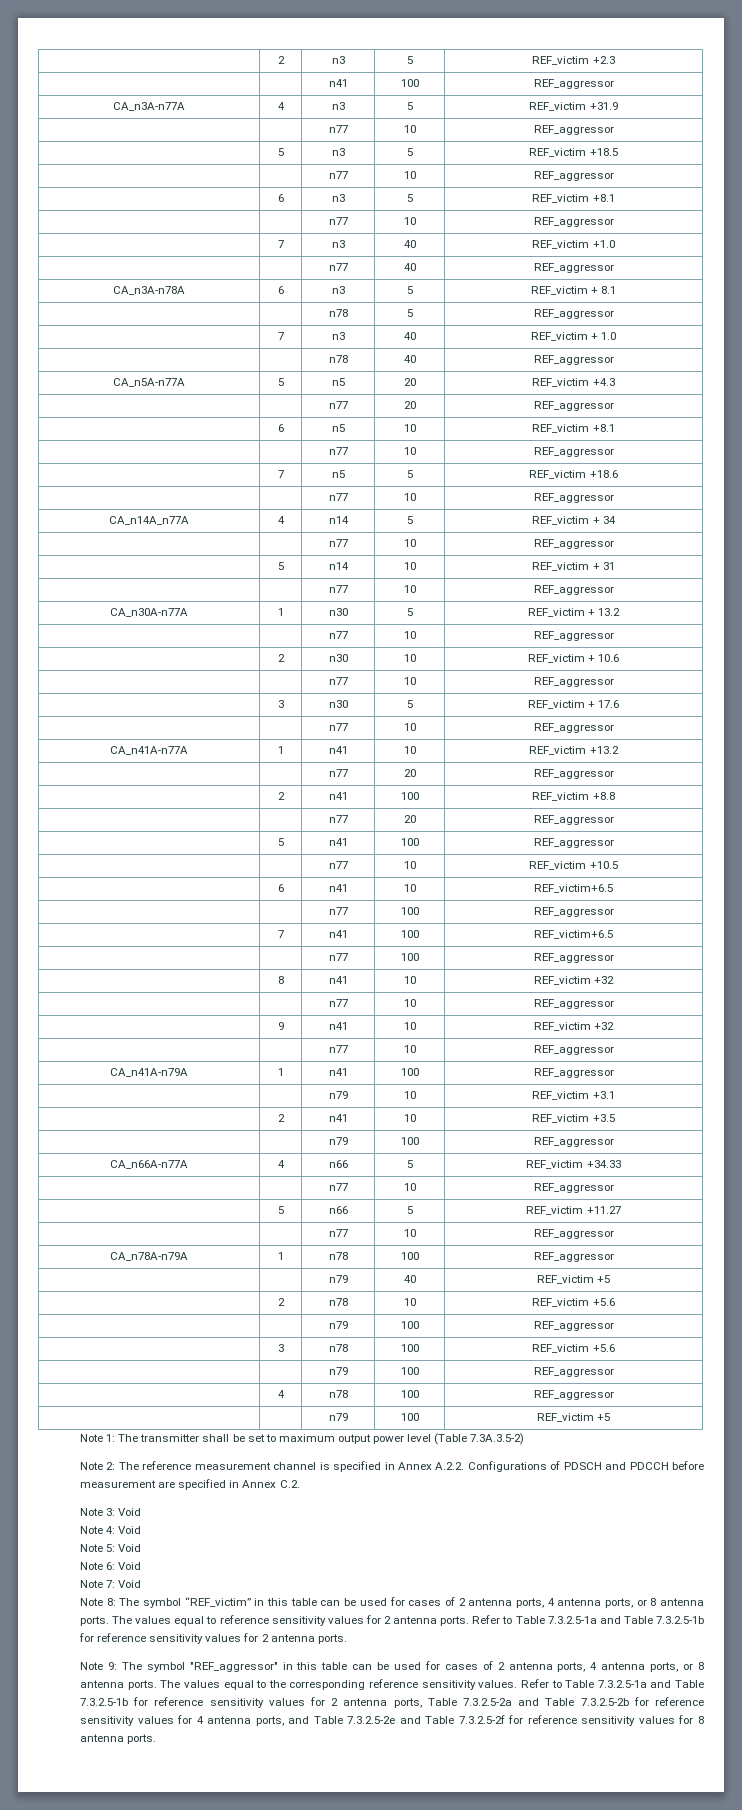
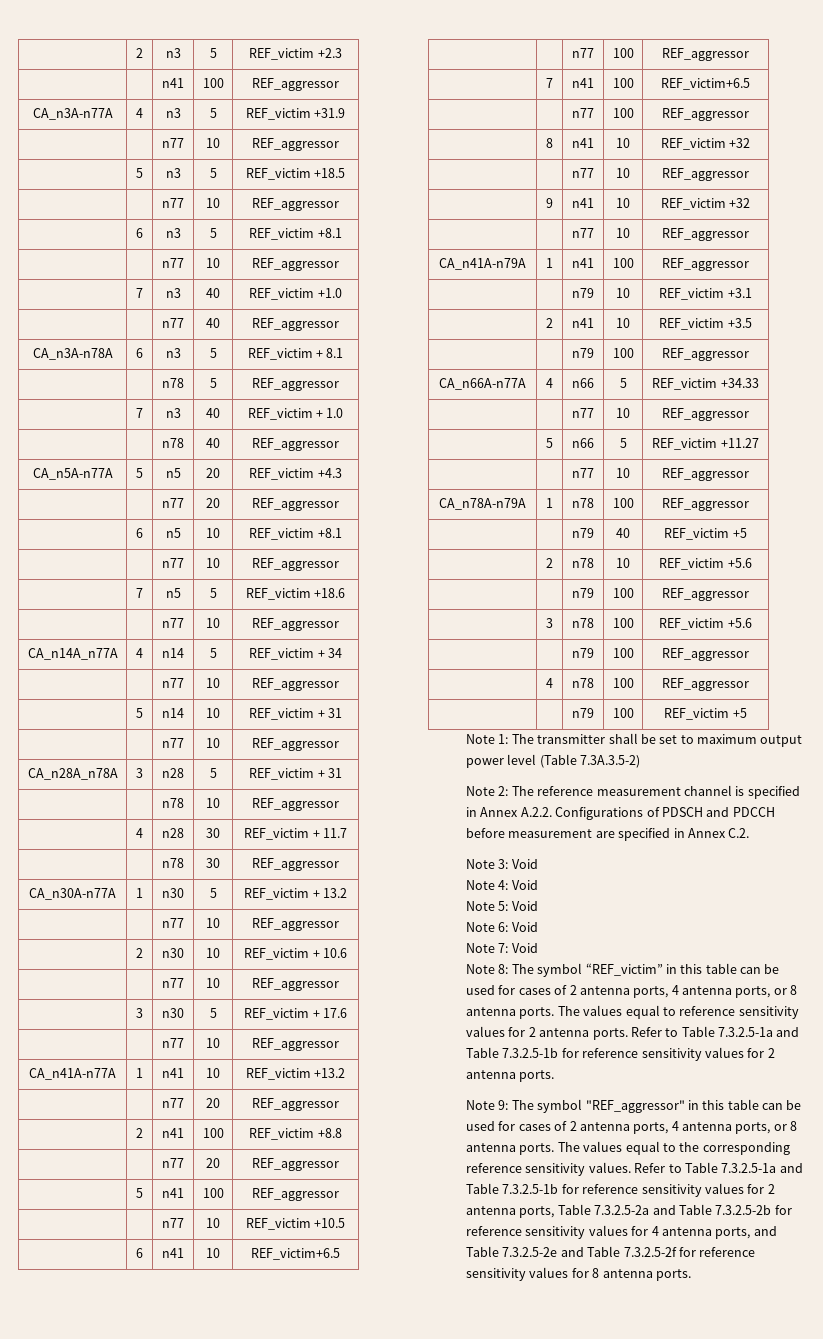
+ CA_n28A_n78A | 3 | n28 | 5 | REF_victim + 31
+ | | n78 | 10 | REF_aggressor
+ | 4 | n28 | 30 | REF_victim + 11.7
+ | | n78 | 30 | REF_aggressor

